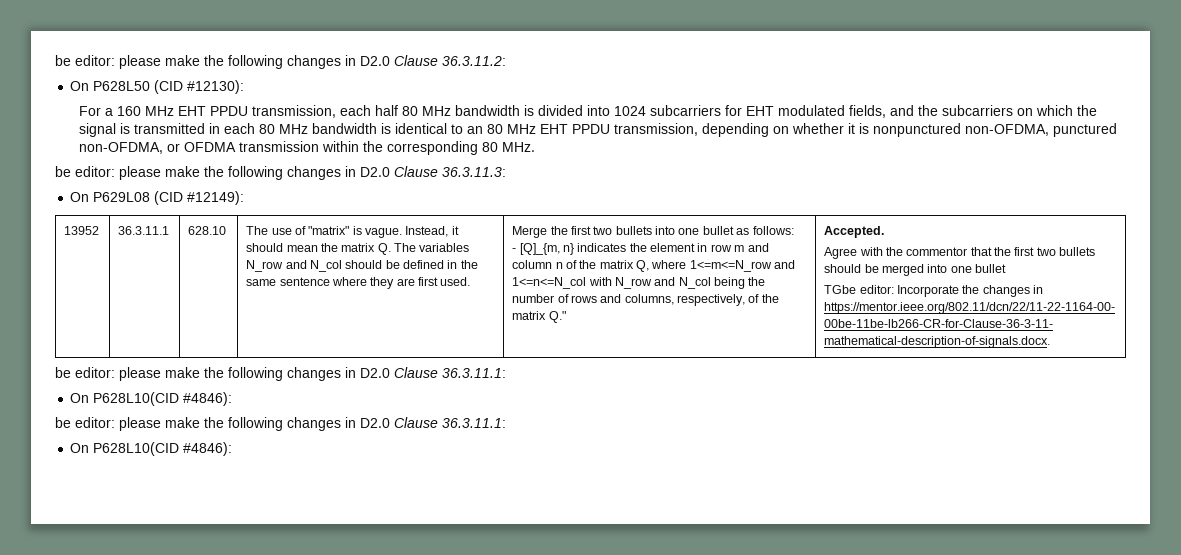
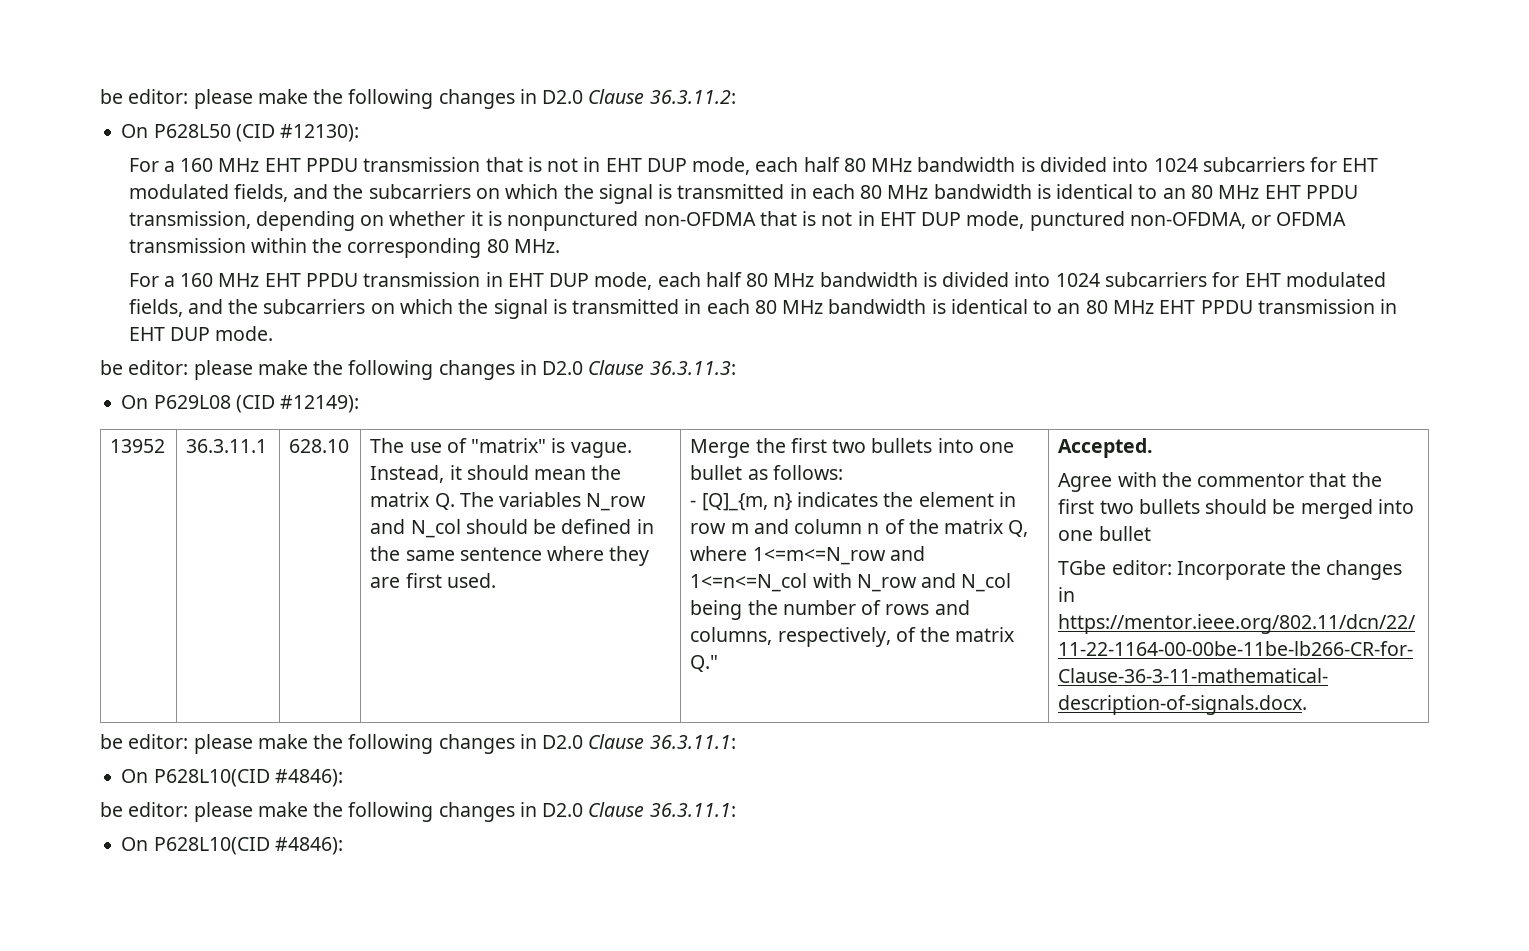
- For a 160 MHz EHT PPDU transmission, each half 80 MHz bandwidth is divided into 1024 subcarriers for EHT modulated fields, and the subcarriers on which the signal is transmitted in each 80 MHz bandwidth is identical to an 80 MHz EHT PPDU transmission, depending on whether it is nonpunctured non-OFDMA, punctured non-OFDMA, or OFDMA transmission within the corresponding 80 MHz.
+ For a 160 MHz EHT PPDU transmission that is not in EHT DUP mode, each half 80 MHz bandwidth is divided into 1024 subcarriers for EHT modulated fields, and the subcarriers on which the signal is transmitted in each 80 MHz bandwidth is identical to an 80 MHz EHT PPDU transmission, depending on whether it is nonpunctured non-OFDMA that is not in EHT DUP mode, punctured non-OFDMA, or OFDMA transmission within the corresponding 80 MHz.
+ For a 160 MHz EHT PPDU transmission in EHT DUP mode, each half 80 MHz bandwidth is divided into 1024 subcarriers for EHT modulated fields, and the subcarriers on which the signal is transmitted in each 80 MHz bandwidth is identical to an 80 MHz EHT PPDU transmission in EHT DUP mode.

